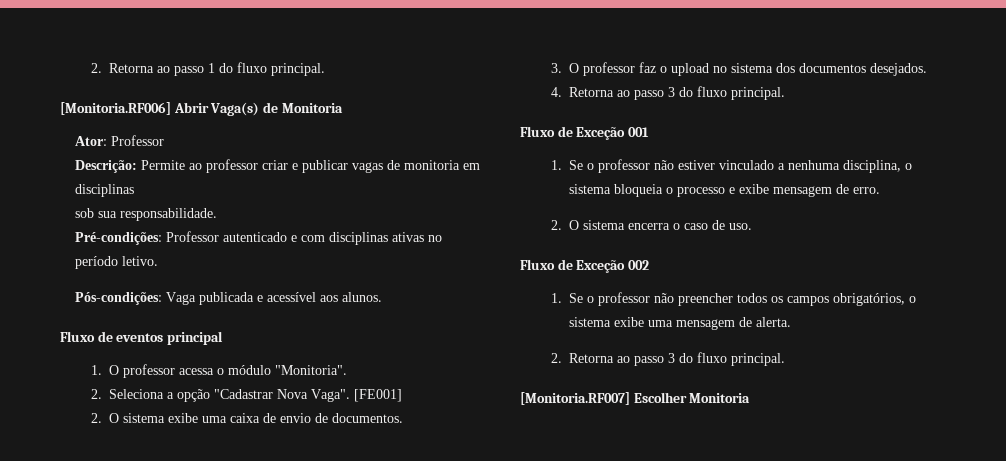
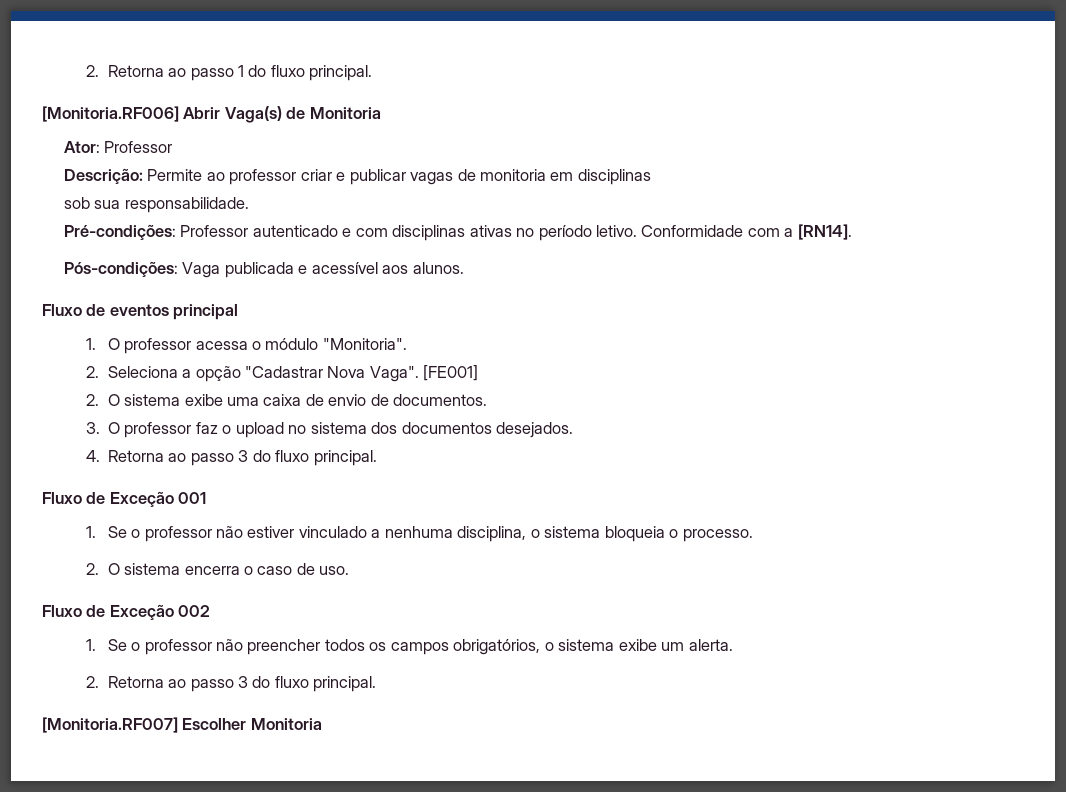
+ Conformidade com a [RN14].
- 1. Se o professor não estiver vinculado a nenhuma disciplina, o sistema bloqueia o processo e exibe mensagem de erro.
+ 1. Se o professor não estiver vinculado a nenhuma disciplina, o sistema bloqueia o processo.
- 1. Se o professor não preencher todos os campos obrigatórios, o sistema exibe uma mensagem de alerta.
+ 1. Se o professor não preencher todos os campos obrigatórios, o sistema exibe um alerta.

